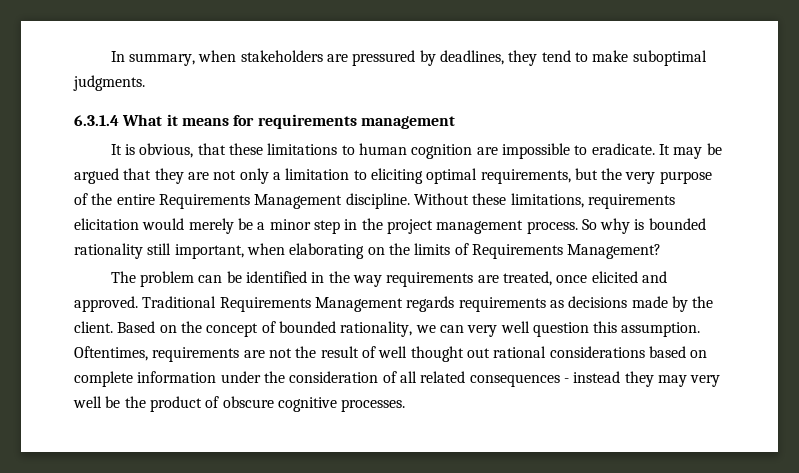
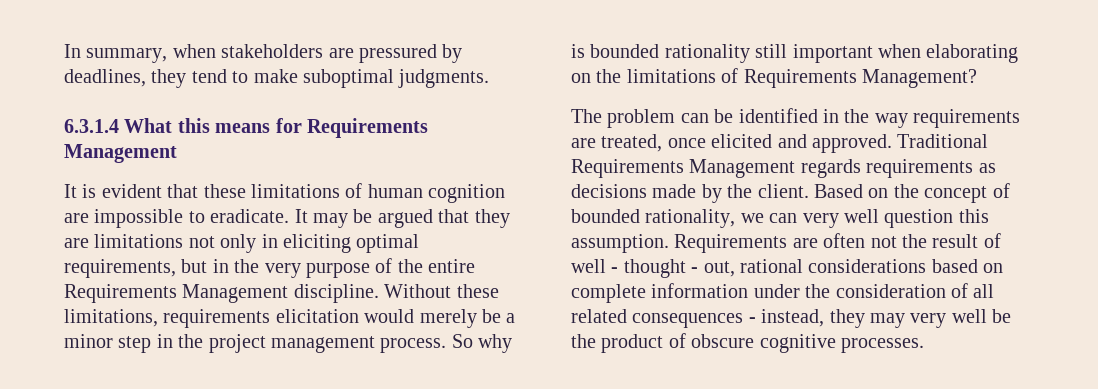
- 6.3.1.4 What it means for requirements management
+ 6.3.1.4 What this means for Requirements Management
- It is obvious, that these limitations to human cognition are impossible to eradicate.
+ It is evident that these limitations of human cognition are impossible to eradicate.
- It may be argued that they are not only a limitation to eliciting optimal requirements, but the very purpose of the entire Requirements Management discipline.
+ It may be argued that they are limitations not only in eliciting optimal requirements, but in the very purpose of the entire Requirements Management discipline.
- So why is bounded rationality still important, when elaborating on the limits of Requirements Management?
+ So why is bounded rationality still important when elaborating on the limitations of Requirements Management?
- Oftentimes, requirements are not the result of well thought out rational considerations based on complete information under the consideration of all related consequences - instead they may very well be the product of obscure cognitive processes.
+ Requirements are often not the result of well - thought - out, rational considerations based on complete information under the consideration of all related consequences - instead, they may very well be the product of obscure cognitive processes.

